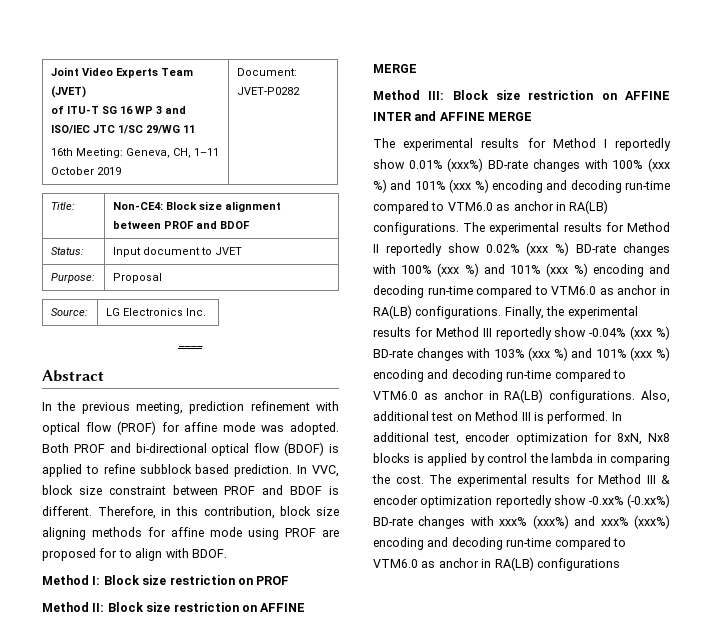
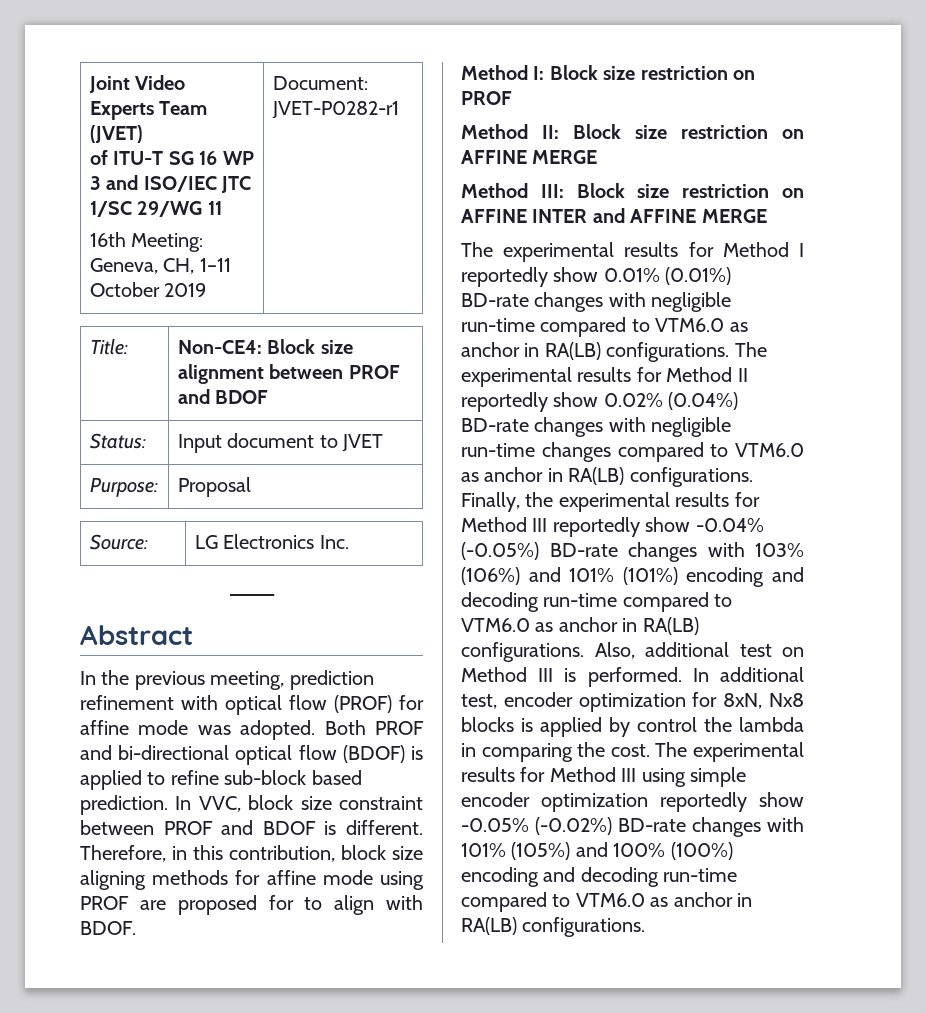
  Joint Video Experts Team (JVET)
  of ITU-T SG 16 WP 3 and ISO/IEC JTC 1/SC 29/WG 11
- 16th Meeting: Geneva, CH, 1–11 October 2019 | Document: JVET-P0282
+ 16th Meeting: Geneva, CH, 1–11 October 2019 | Document: JVET-P0282-r1
- Both PROF and bi-directional optical flow (BDOF) is applied to refine subblock based prediction.
+ Both PROF and bi-directional optical flow (BDOF) is applied to refine sub-block based prediction.
- The experimental results for Method I reportedly show 0.01% (xxx%) BD-rate changes with 100% (xxx %) and 101% (xxx %) encoding and decoding run-time compared to VTM6.0 as anchor in RA(LB) configurations.
+ The experimental results for Method I reportedly show 0.01% (0.01%) BD-rate changes with negligible run-time compared to VTM6.0 as anchor in RA(LB) configurations.
- The experimental results for Method II reportedly show 0.02% (xxx %) BD-rate changes with 100% (xxx %) and 101% (xxx %) encoding and decoding run-time compared to VTM6.0 as anchor in RA(LB) configurations.
+ The experimental results for Method II reportedly show 0.02% (0.04%) BD-rate changes with negligible run-time changes compared to VTM6.0 as anchor in RA(LB) configurations.
- Finally, the experimental results for Method III reportedly show -0.04% (xxx %) BD-rate changes with 103% (xxx %) and 101% (xxx %) encoding and decoding run-time compared to VTM6.0 as anchor in RA(LB) configurations.
+ Finally, the experimental results for Method III reportedly show -0.04% (-0.05%) BD-rate changes with 103% (106%) and 101% (101%) encoding and decoding run-time compared to VTM6.0 as anchor in RA(LB) configurations.
- The experimental results for Method III & encoder optimization reportedly show -0.xx% (-0.xx%) BD-rate changes with xxx% (xxx%) and xxx% (xxx%) encoding and decoding run-time compared to VTM6.0 as anchor in RA(LB) configurations
+ The experimental results for Method III using simple encoder optimization reportedly show -0.05% (-0.02%) BD-rate changes with 101% (105%) and 100% (100%) encoding and decoding run-time compared to VTM6.0 as anchor in RA(LB) configurations.

